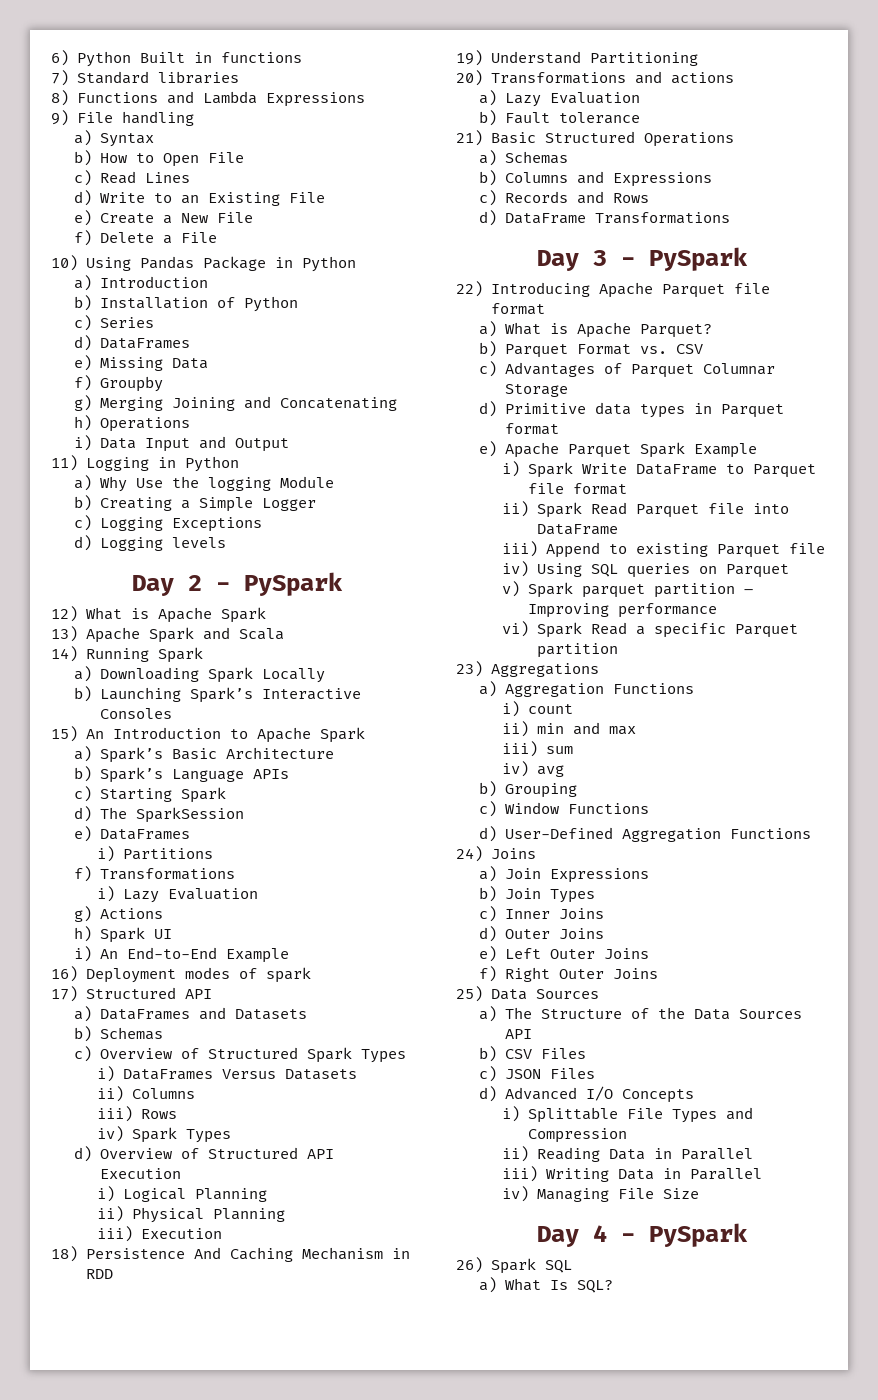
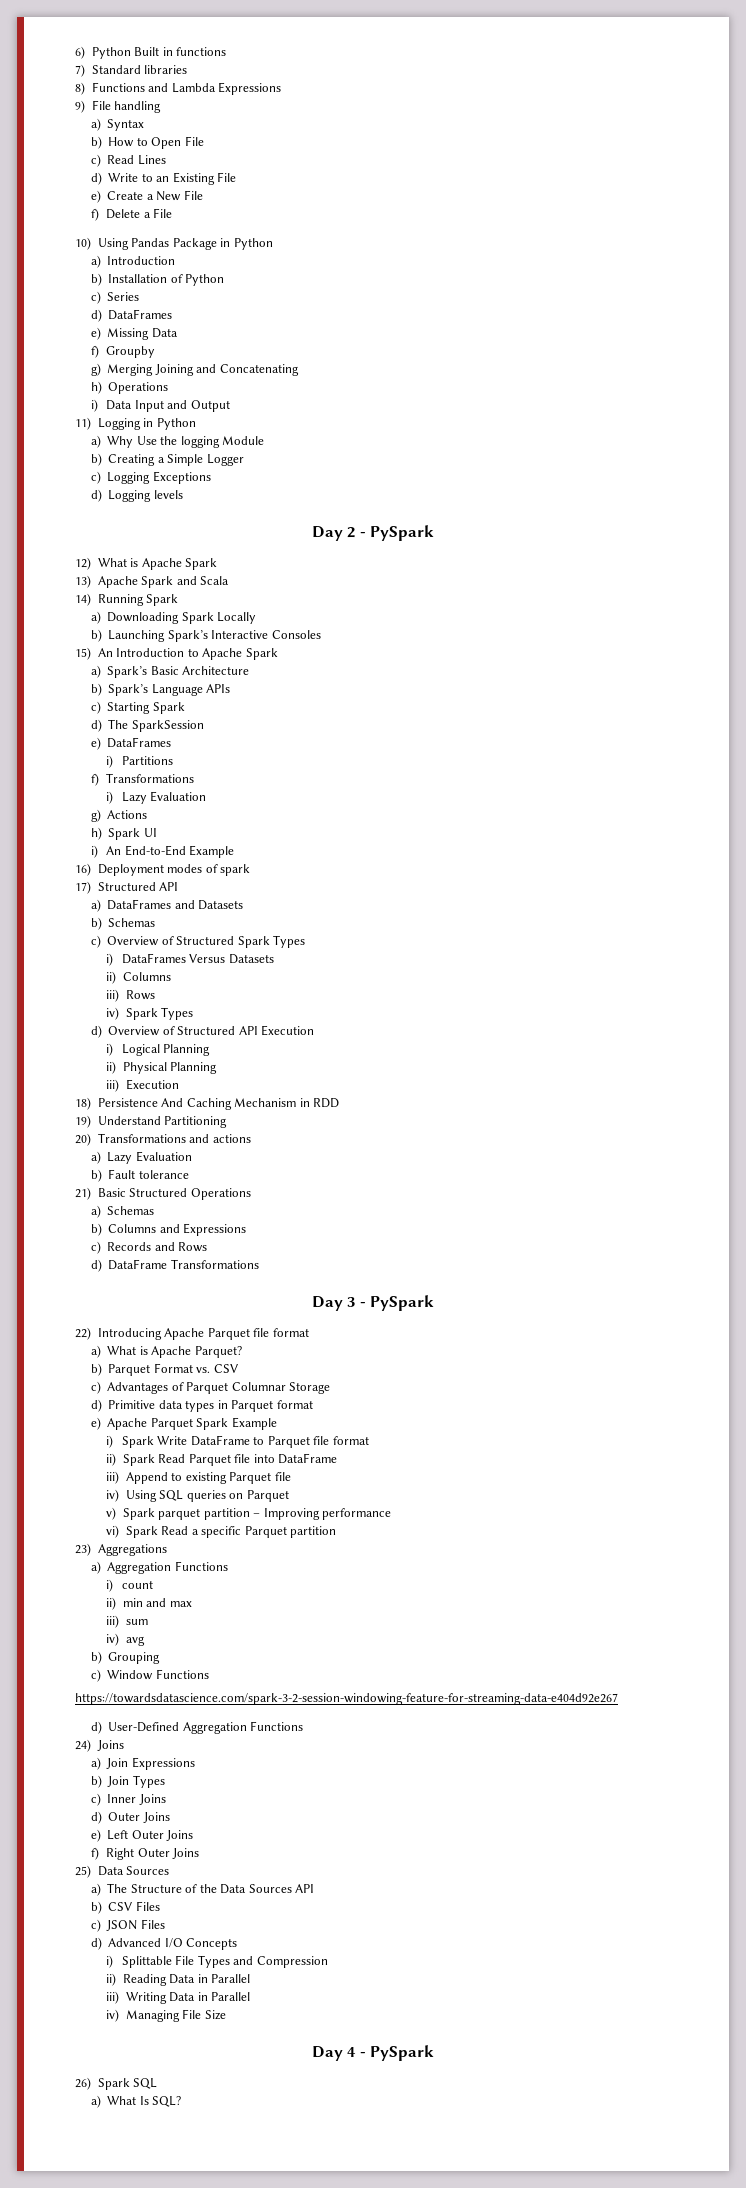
+ https://towardsdatascience.com/spark-3-2-session-windowing-feature-for-streaming-data-e404d92e267

